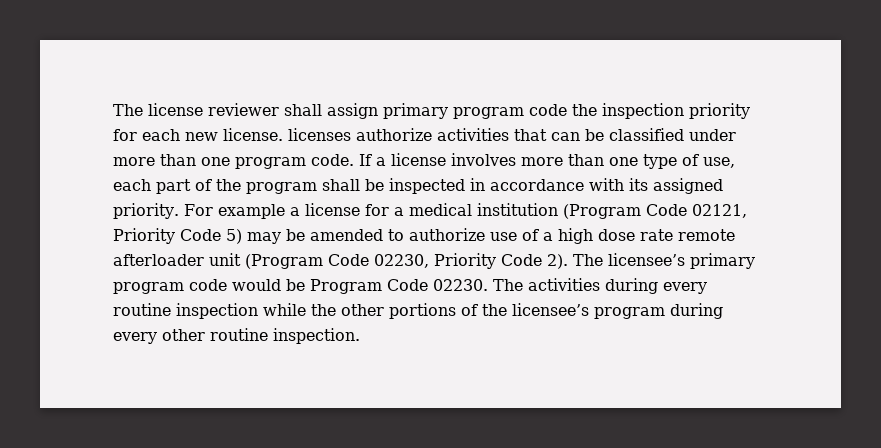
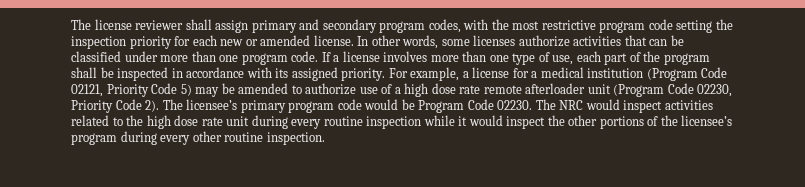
- The license reviewer shall assign primary program code the inspection priority for each new license. licenses authorize activities that can be classified under more than one program code.
+ The license reviewer shall assign primary and secondary program codes, with the most restrictive program code setting the inspection priority for each new or amended license. In other words, some licenses authorize activities that can be classified under more than one program code.
- For example a license for a medical institution (Program Code 02121, Priority Code 5) may be amended to authorize use of a high dose rate remote afterloader unit (Program Code 02230, Priority Code 2).
+ For example, a license for a medical institution (Program Code 02121, Priority Code 5) may be amended to authorize use of a high dose rate remote afterloader unit (Program Code 02230, Priority Code 2).
- The activities during every routine inspection while the other portions of the licensee’s program during every other routine inspection.
+ The NRC would inspect activities related to the high dose rate unit during every routine inspection while it would inspect the other portions of the licensee’s program during every other routine inspection.

